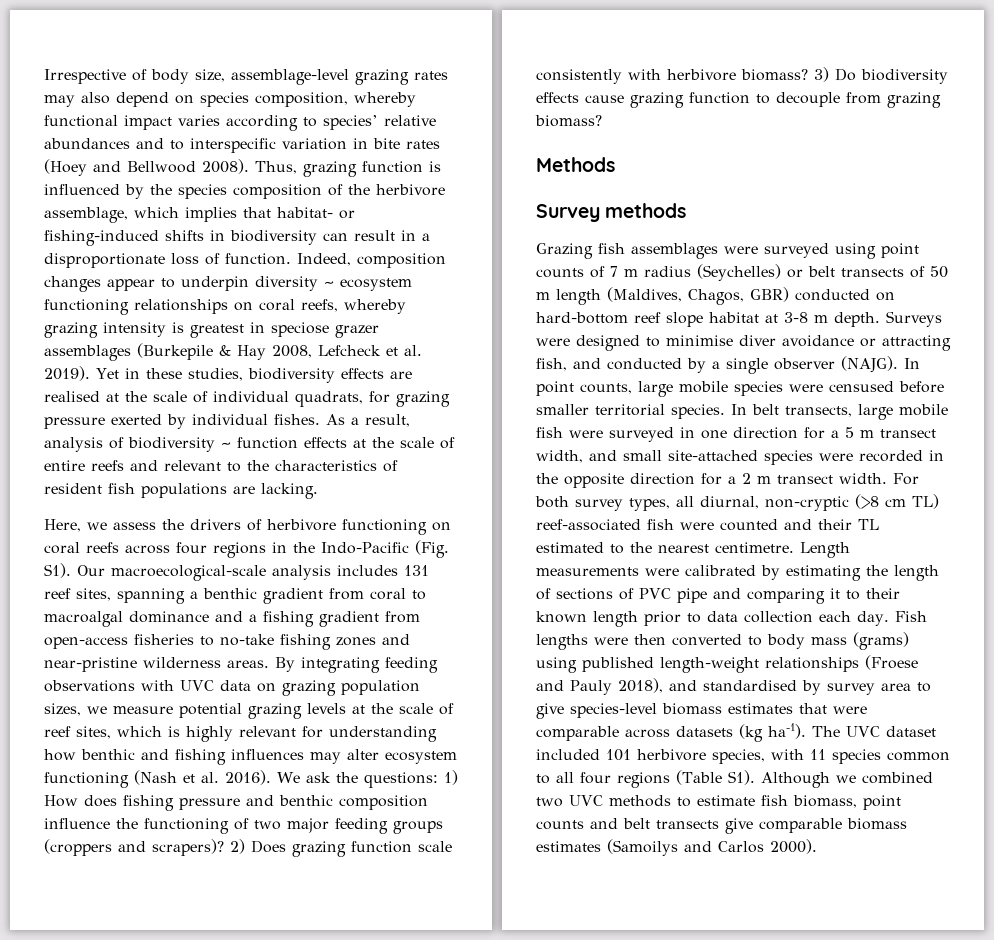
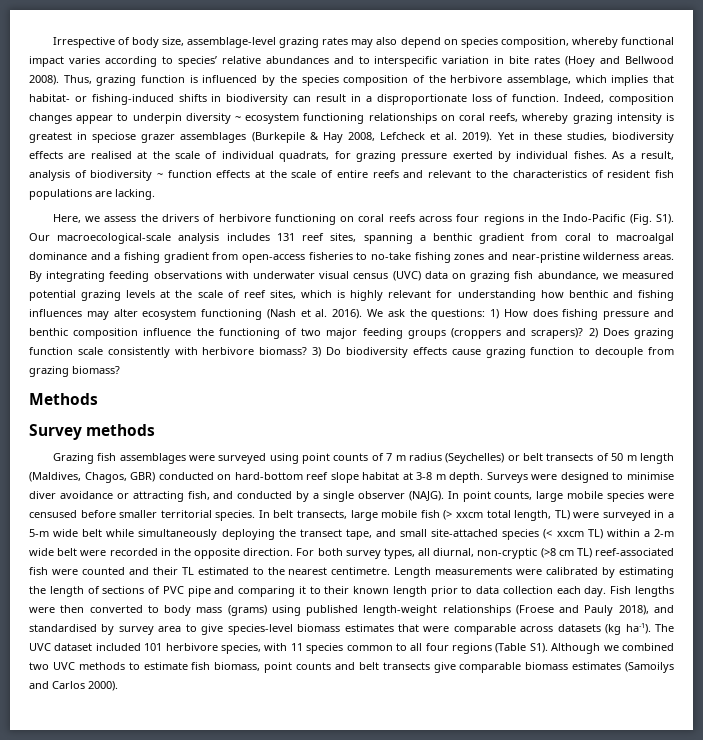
- By integrating feeding observations with UVC data on grazing population sizes, we measure potential grazing levels at the scale of reef sites, which is highly relevant for understanding how benthic and fishing influences may alter ecosystem functioning (Nash et al. 2016).
+ By integrating feeding observations with underwater visual census (UVC) data on grazing fish abundance, we measured potential grazing levels at the scale of reef sites, which is highly relevant for understanding how benthic and fishing influences may alter ecosystem functioning (Nash et al. 2016).
- In belt transects, large mobile fish were surveyed in one direction for a 5 m transect width, and small site-attached species were recorded in the opposite direction for a 2 m transect width.
+ In belt transects, large mobile fish (> xxcm total length, TL) were surveyed in a 5-m wide belt while simultaneously deploying the transect tape, and small site-attached species (< xxcm TL) within a 2-m wide belt were recorded in the opposite direction.

